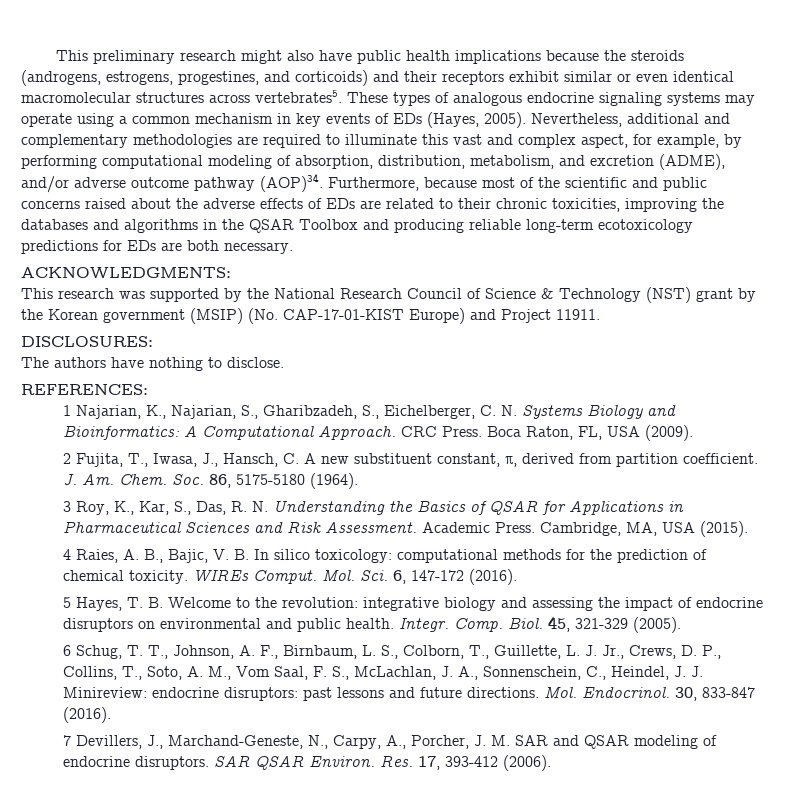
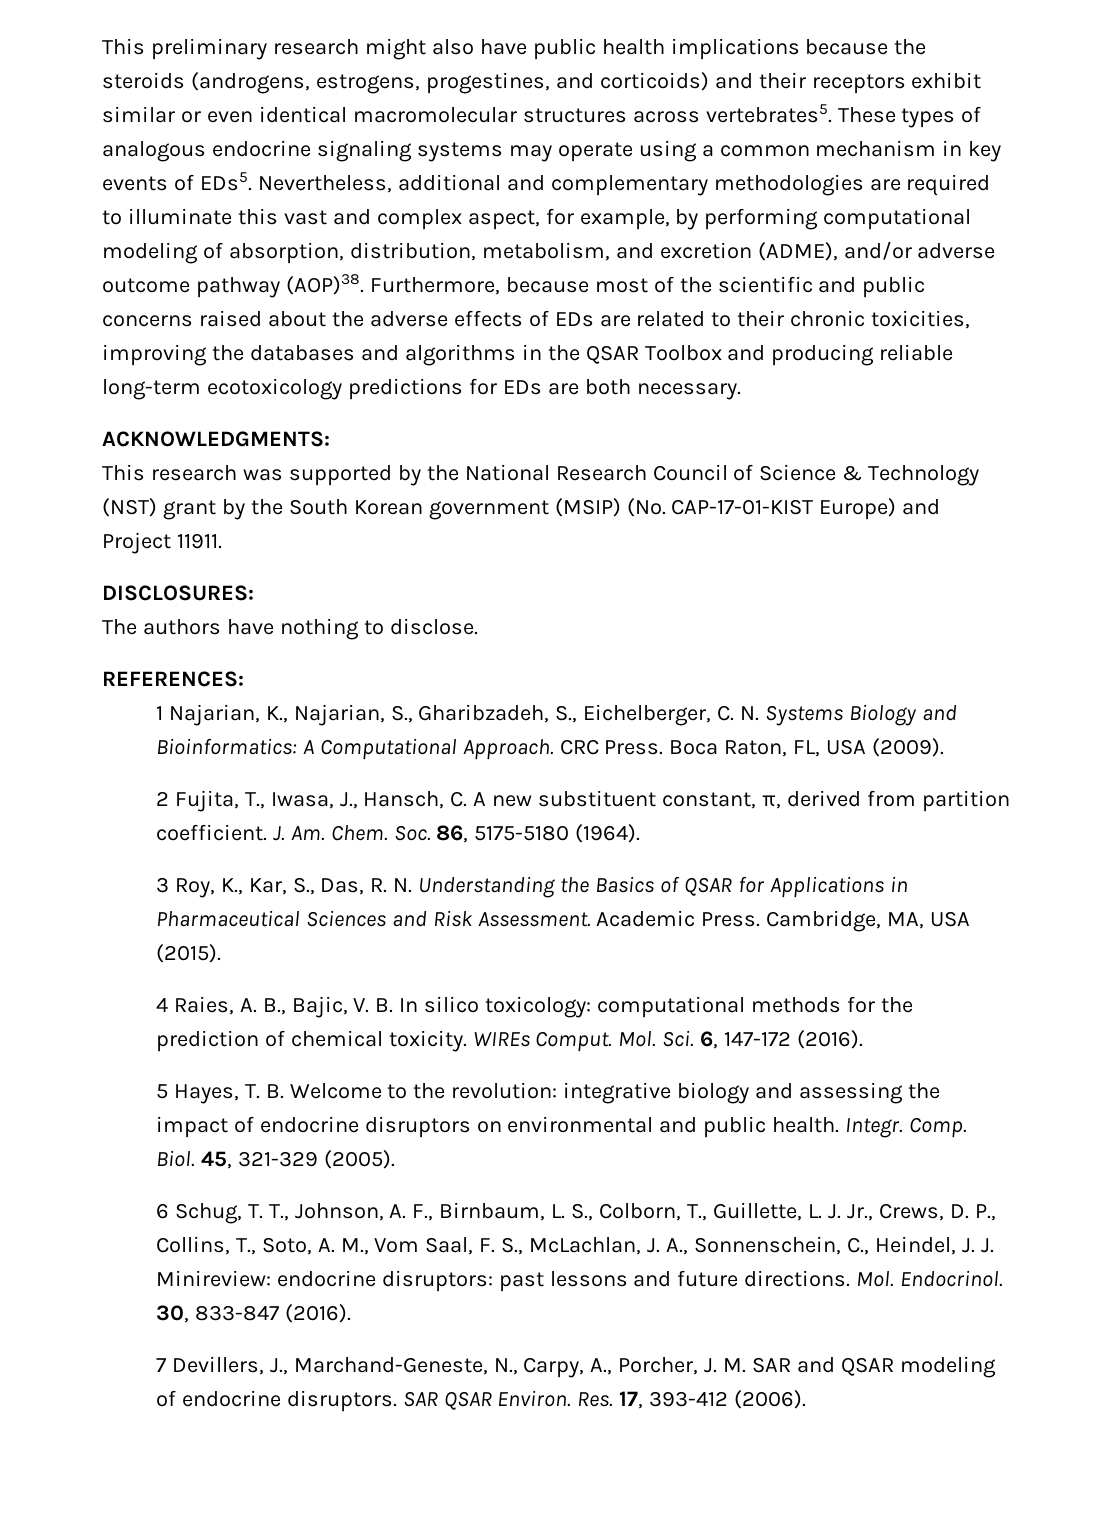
- These types of analogous endocrine signaling systems may operate using a common mechanism in key events of EDs (Hayes, 2005).
+ These types of analogous endocrine signaling systems may operate using a common mechanism in key events of EDs5.
- Nevertheless, additional and complementary methodologies are required to illuminate this vast and complex aspect, for example, by performing computational modeling of absorption, distribution, metabolism, and excretion (ADME), and/or adverse outcome pathway (AOP)34.
+ Nevertheless, additional and complementary methodologies are required to illuminate this vast and complex aspect, for example, by performing computational modeling of absorption, distribution, metabolism, and excretion (ADME), and/or adverse outcome pathway (AOP)38.
- This research was supported by the National Research Council of Science & Technology (NST) grant by the Korean government (MSIP) (No. CAP-17-01-KIST Europe) and Project 11911.
+ This research was supported by the National Research Council of Science & Technology (NST) grant by the South Korean government (MSIP) (No. CAP-17-01-KIST Europe) and Project 11911.

